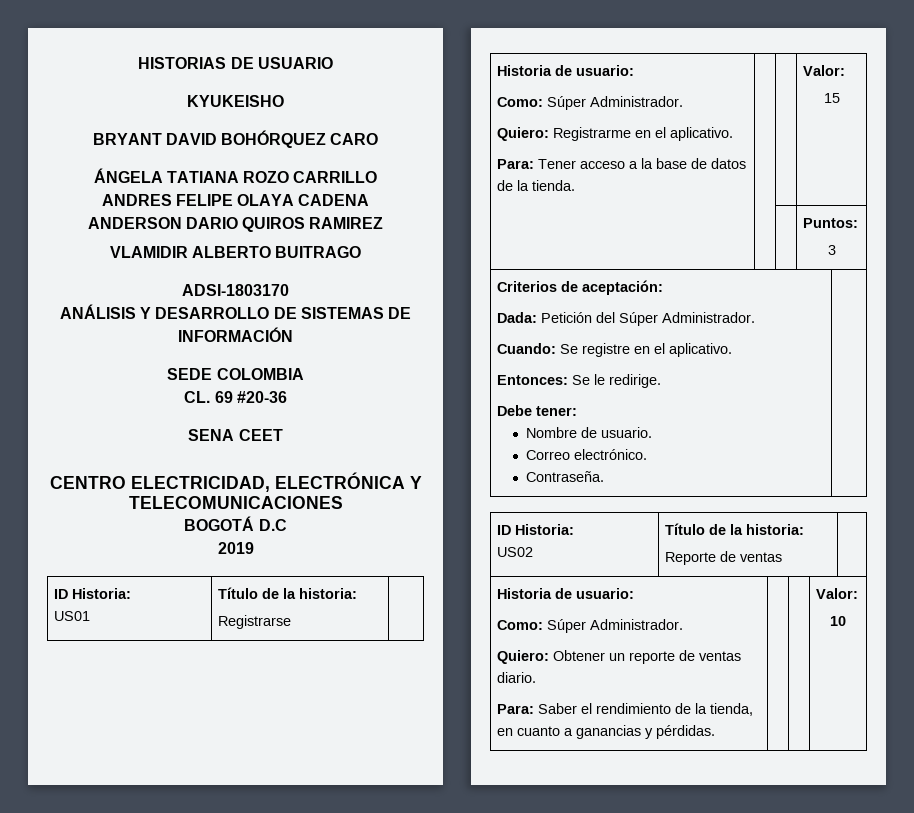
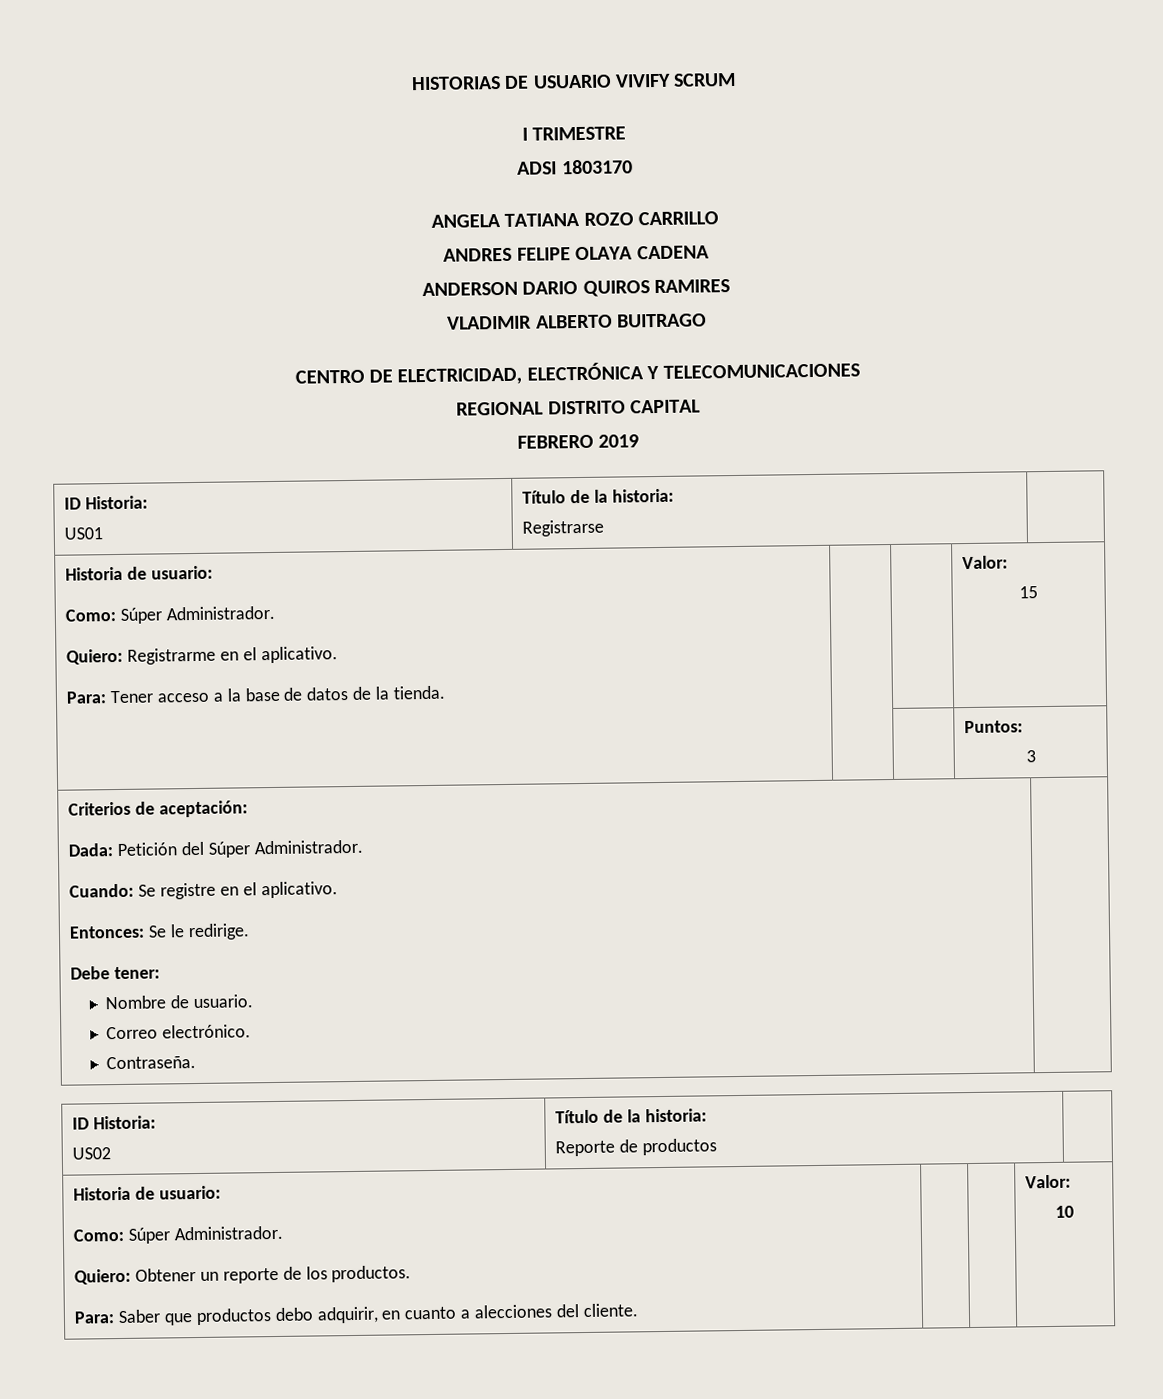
- HISTORIAS DE USUARIO
- KYUKEISHO
- BRYANT DAVID BOHÓRQUEZ CARO
- ÁNGELA TATIANA ROZO CARRILLO
+ HISTORIAS DE USUARIO VIVIFY SCRUM
+ I TRIMESTRE
+ ADSI 1803170
+ ANGELA TATIANA ROZO CARRILLO
- ANDERSON DARIO QUIROS RAMIREZ
- VLAMIDIR ALBERTO BUITRAGO
+ ANDERSON DARIO QUIROS RAMIRES
+ VLADIMIR ALBERTO BUITRAGO
- ADSI-1803170
- ANÁLISIS Y DESARROLLO DE SISTEMAS DE INFORMACIÓN
- SEDE COLOMBIA
- CL. 69 #20-36
- SENA CEET
- CENTRO ELECTRICIDAD, ELECTRÓNICA Y TELECOMUNICACIONES
+ CENTRO DE ELECTRICIDAD, ELECTRÓNICA Y TELECOMUNICACIONES
- BOGOTÁ D.C
- 2019
+ REGIONAL DISTRITO CAPITAL
+ FEBRERO 2019
  Criterios de aceptación:
  Dada: Petición del Súper Administrador.
  Cuando: Se registre en el aplicativo.
  Entonces: Se le redirige.
  Debe tener:
  Nombre de usuario.
  Correo electrónico.
  Contraseña. |
  ID Historia:
  US02 | Título de la historia:
- Reporte de ventas |
+ Reporte de productos |
  Historia de usuario:
  Como: Súper Administrador.
- Quiero: Obtener un reporte de ventas diario.
- Para: Saber el rendimiento de la tienda, en cuanto a ganancias y pérdidas. | | | Valor:
+ Quiero: Obtener un reporte de los productos.
+ Para: Saber que productos debo adquirir, en cuanto a alecciones del cliente. | | | Valor:

